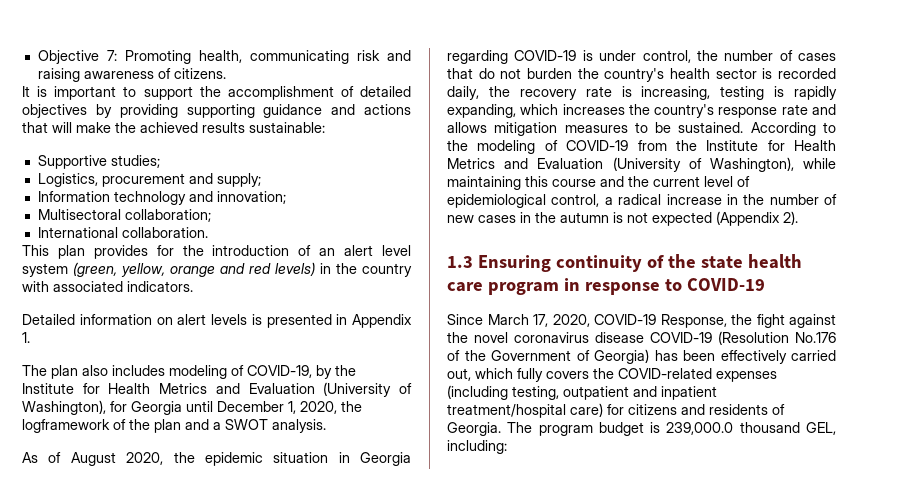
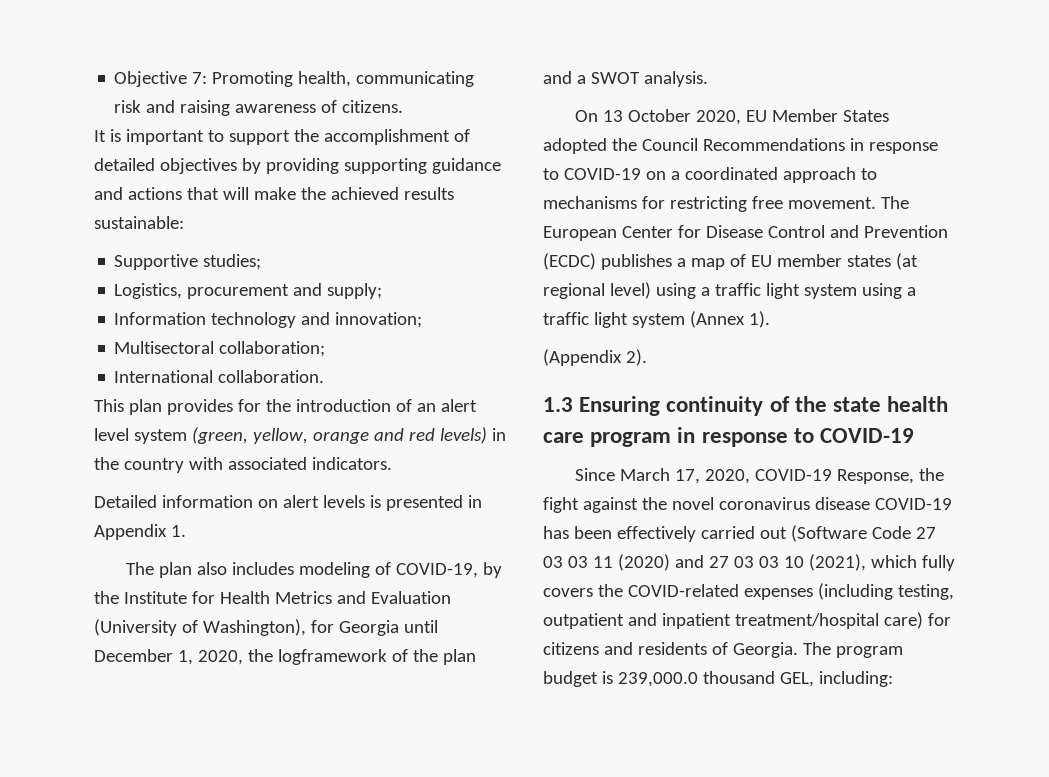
- As of August 2020, the epidemic situation in Georgia regarding COVID-19 is under control, the number of cases that do not burden the country's health sector is recorded daily, the recovery rate is increasing, testing is rapidly expanding, which increases the country's response rate and allows mitigation measures to be sustained. According to the modeling of COVID-19 from the Institute for Health Metrics and Evaluation (University of Washington), while maintaining this course and the current level of epidemiological control, a radical increase in the number of new cases in the autumn is not expected (Appendix 2).
+ On 13 October 2020, EU Member States adopted the Council Recommendations in response to COVID-19 on a coordinated approach to mechanisms for restricting free movement. The European Center for Disease Control and Prevention (ECDC) publishes a map of EU member states (at regional level) using a traffic light system using a traffic light system (Annex 1).
+ (Appendix 2).
- Since March 17, 2020, COVID-19 Response, the fight against the novel coronavirus disease COVID-19 (Resolution No.176 of the Government of Georgia) has been effectively carried out, which fully covers the COVID-related expenses (including testing, outpatient and inpatient treatment/hospital care) for citizens and residents of Georgia.
+ Since March 17, 2020, COVID-19 Response, the fight against the novel coronavirus disease COVID-19 has been effectively carried out (Software Code 27 03 03 11 (2020) and 27 03 03 10 (2021), which fully covers the COVID-related expenses (including testing, outpatient and inpatient treatment/hospital care) for citizens and residents of Georgia.

